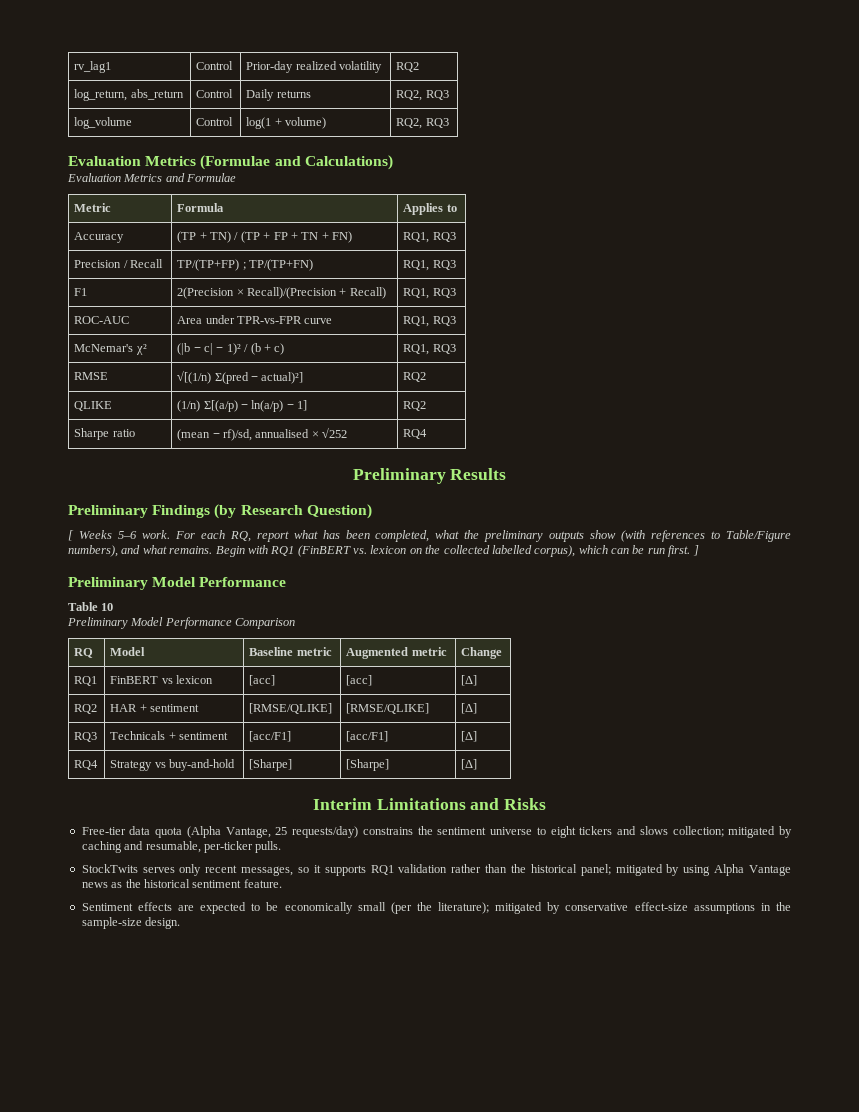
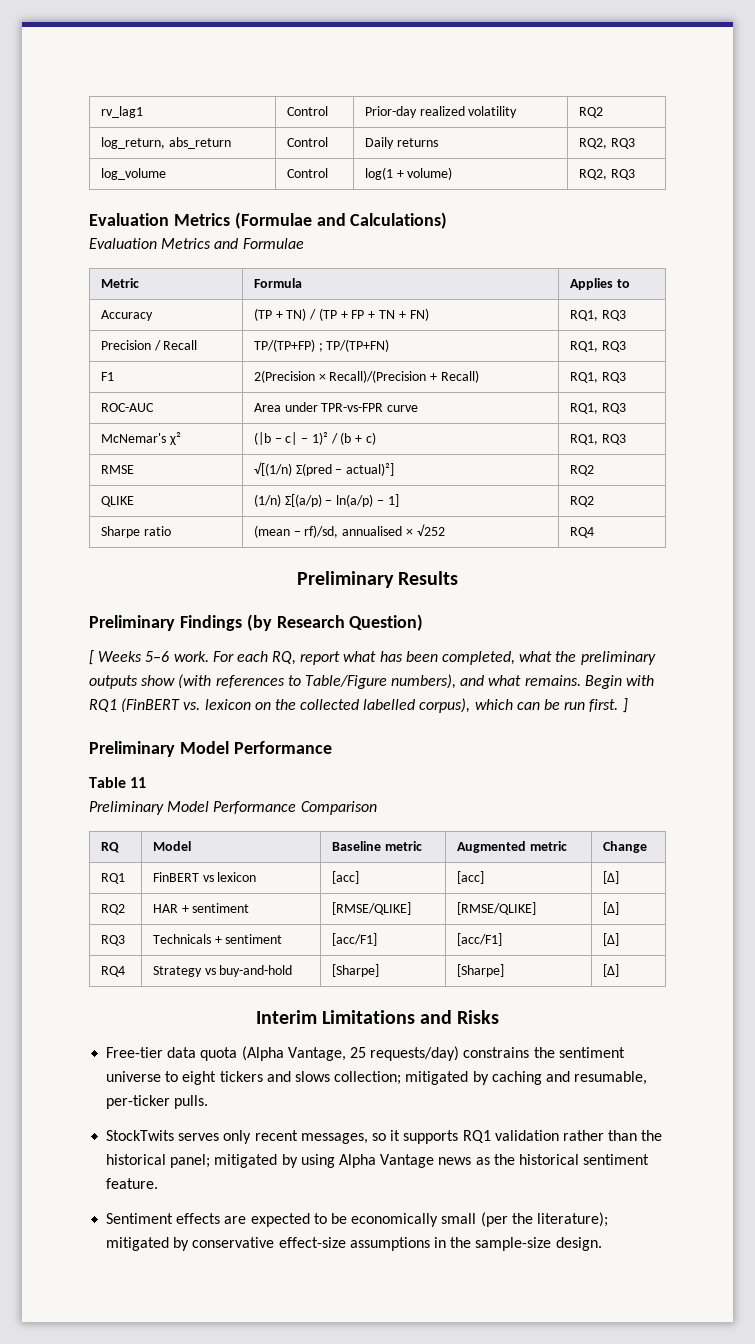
- Table 10
+ Table 11

